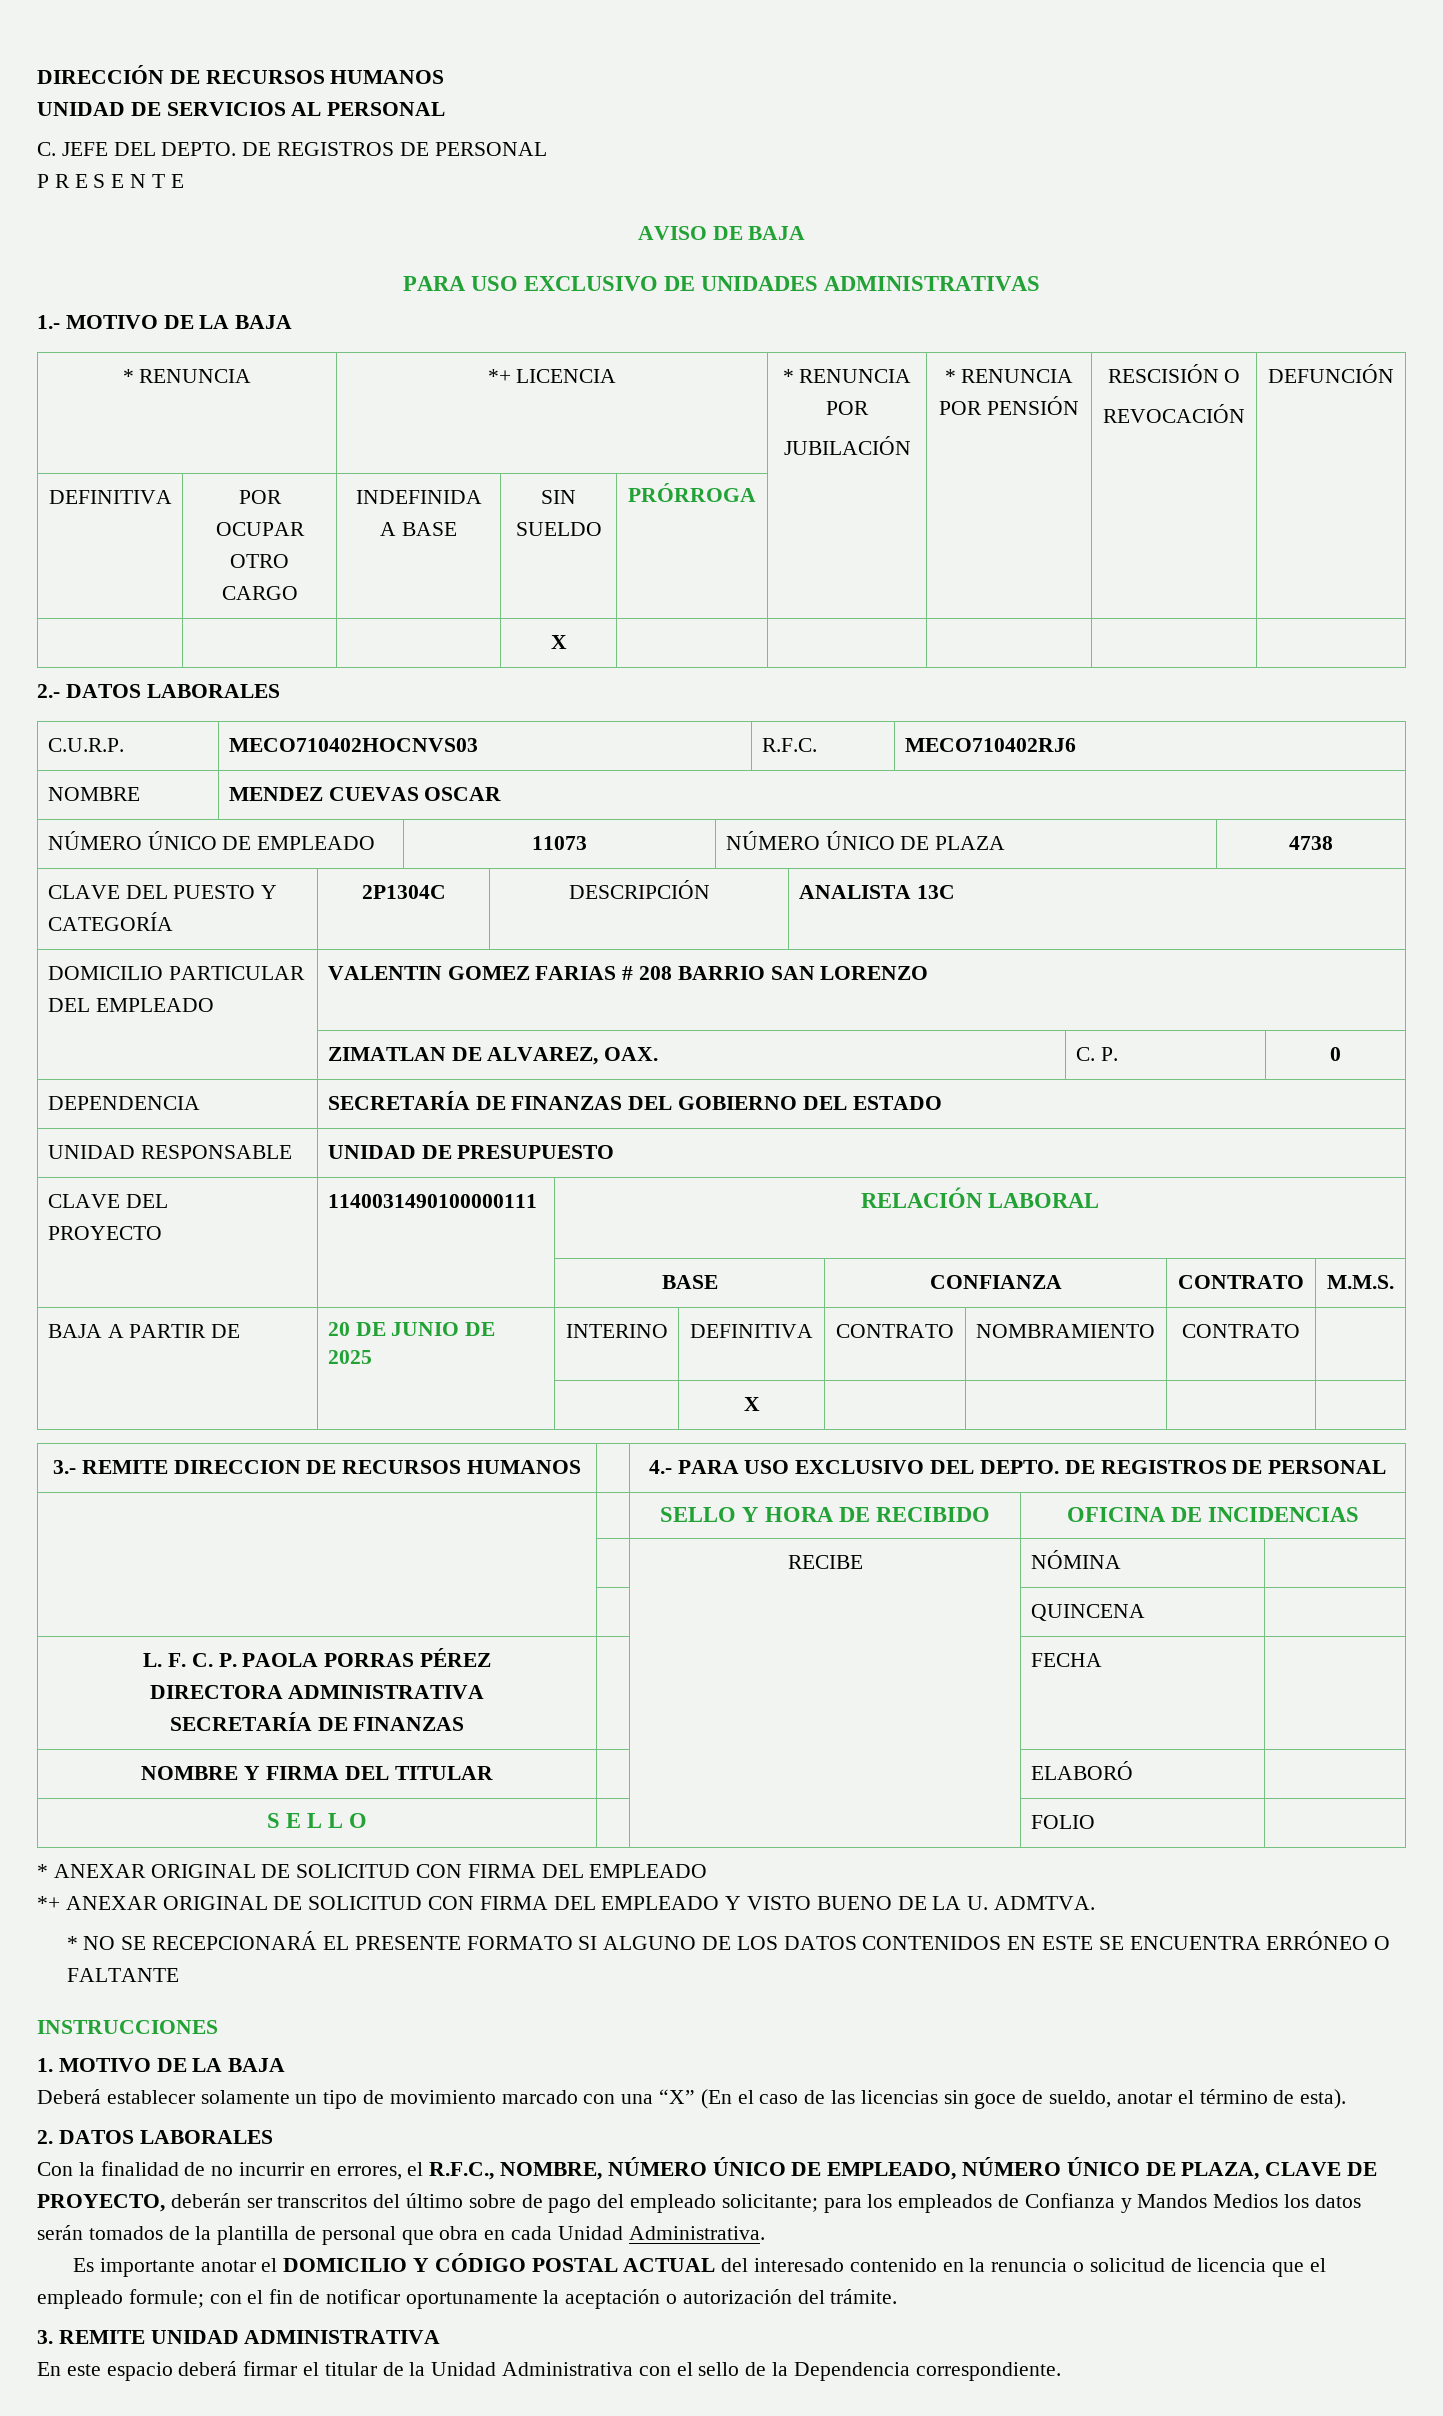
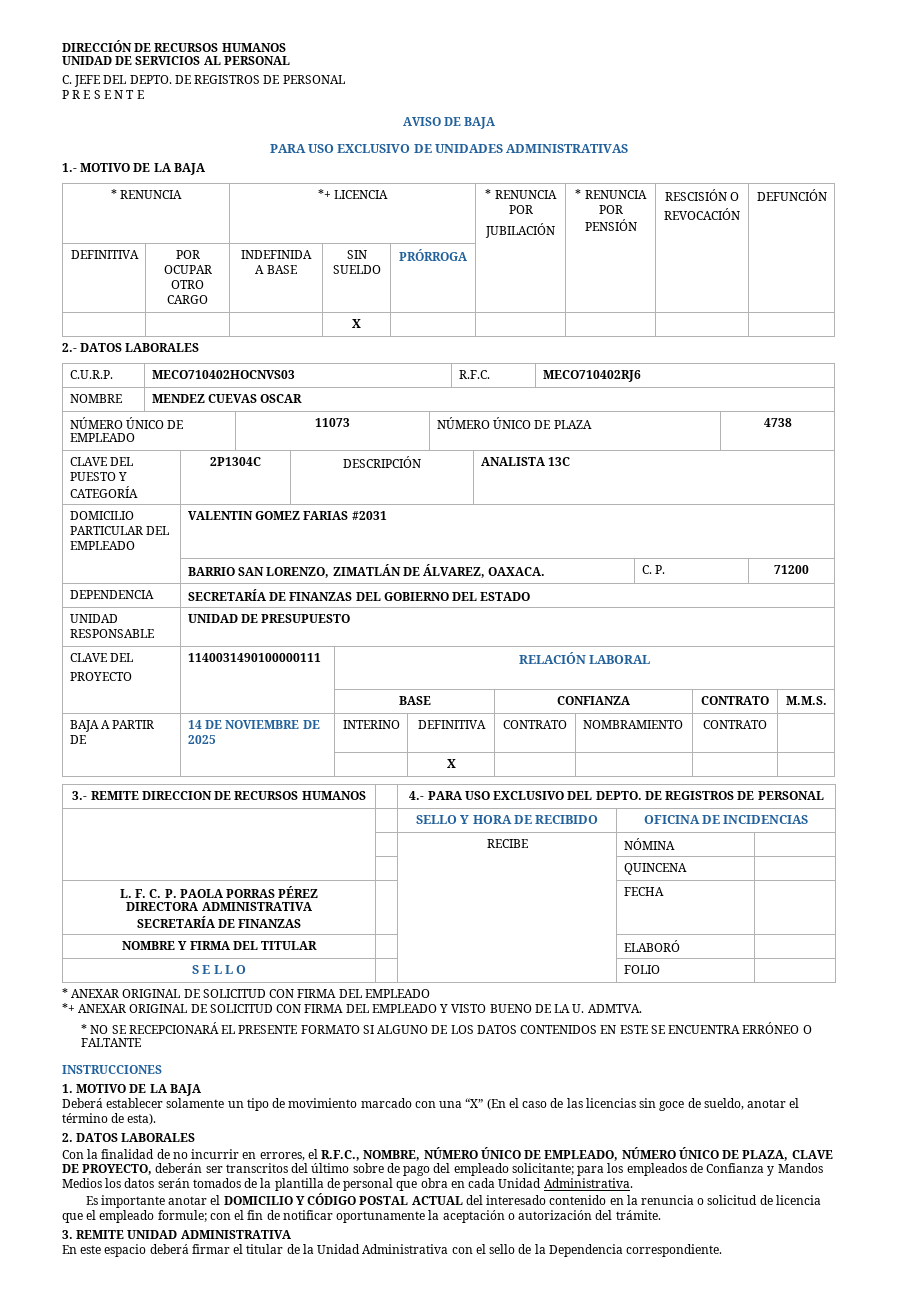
- DOMICILIO PARTICULAR DEL EMPLEADO | VALENTIN GOMEZ FARIAS # 208 BARRIO SAN LORENZO
- | ZIMATLAN DE ALVAREZ, OAX. | C. P. | 0
+ DOMICILIO PARTICULAR DEL EMPLEADO | VALENTIN GOMEZ FARIAS #2031
+ | BARRIO SAN LORENZO, ZIMATLÁN DE ÁLVAREZ, OAXACA. | C. P. | 71200
- BAJA A PARTIR DE | 20 DE JUNIO DE 2025 | INTERINO | DEFINITIVA | CONTRATO | NOMBRAMIENTO | CONTRATO |
+ BAJA A PARTIR DE | 14 DE NOVIEMBRE DE 2025 | INTERINO | DEFINITIVA | CONTRATO | NOMBRAMIENTO | CONTRATO |

